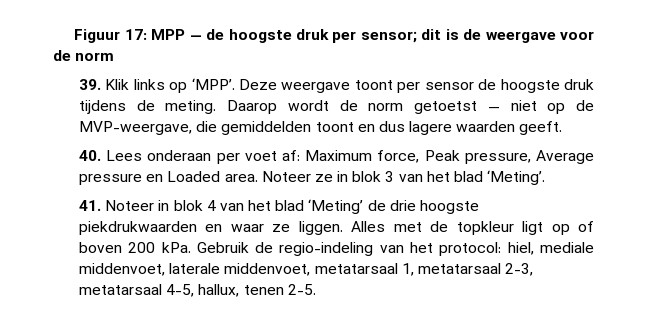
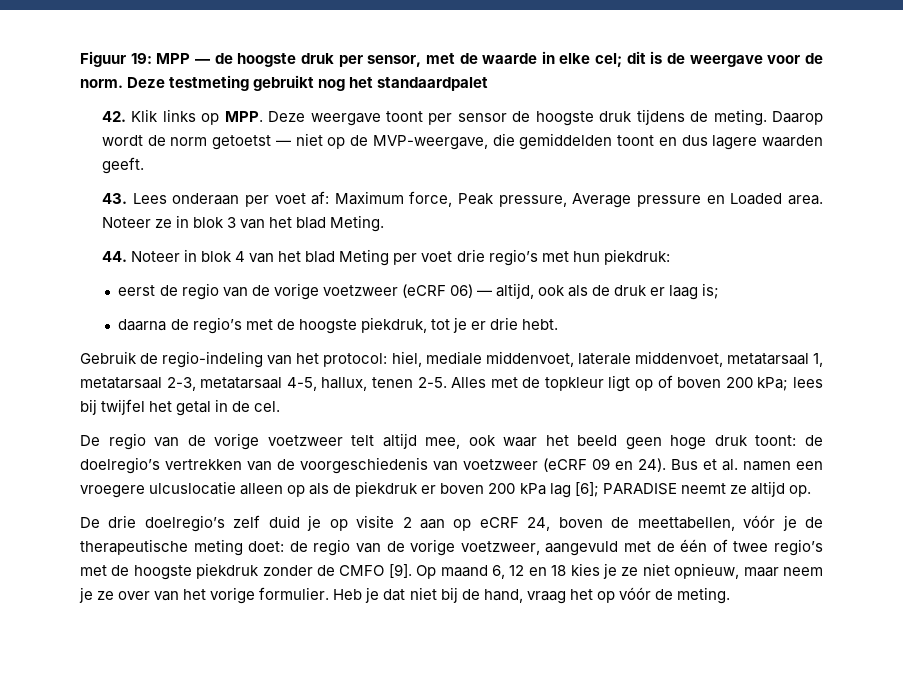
- Figuur 17: MPP — de hoogste druk per sensor; dit is de weergave voor de norm
- 39. Klik links op ‘MPP’. Deze weergave toont per sensor de hoogste druk tijdens de meting.
+ Figuur 19: MPP — de hoogste druk per sensor, met de waarde in elke cel; dit is de weergave voor de norm. Deze testmeting gebruikt nog het standaardpalet
+ 42. Klik links op MPP. Deze weergave toont per sensor de hoogste druk tijdens de meting.
- 40. Lees onderaan per voet af: Maximum force, Peak pressure, Average pressure en Loaded area.
+ 43. Lees onderaan per voet af: Maximum force, Peak pressure, Average pressure en Loaded area.
- Noteer ze in blok 3 van het blad ‘Meting’.
- 41. Noteer in blok 4 van het blad ‘Meting’ de drie hoogste piekdrukwaarden en waar ze liggen. Alles met de topkleur ligt op of boven 200 kPa. Gebruik de regio-indeling van het protocol: hiel, mediale middenvoet, laterale middenvoet, metatarsaal 1, metatarsaal 2-3, metatarsaal 4-5, hallux, tenen 2-5.
+ Noteer ze in blok 3 van het blad Meting.
+ 44. Noteer in blok 4 van het blad Meting per voet drie regio’s met hun piekdruk:
+ eerst de regio van de vorige voetzweer (eCRF 06) — altijd, ook als de druk er laag is;
+ daarna de regio’s met de hoogste piekdruk, tot je er drie hebt.
+ Gebruik de regio-indeling van het protocol: hiel, mediale middenvoet, laterale middenvoet, metatarsaal 1, metatarsaal 2-3, metatarsaal 4-5, hallux, tenen 2-5.
+ Alles met de topkleur ligt op of boven 200 kPa; lees bij twijfel het getal in de cel.
+ De regio van de vorige voetzweer telt altijd mee, ook waar het beeld geen hoge druk toont: de doelregio’s vertrekken van de voorgeschiedenis van voetzweer (eCRF 09 en 24). Bus et al. namen een vroegere ulcuslocatie alleen op als de piekdruk er boven 200 kPa lag [6]; PARADISE neemt ze altijd op.
+ De drie doelregio’s zelf duid je op visite 2 aan op eCRF 24, boven de meettabellen, vóór je de therapeutische meting doet: de regio van de vorige voetzweer, aangevuld met de één of twee regio’s met de hoogste piekdruk zonder de CMFO [9]. Op maand 6, 12 en 18 kies je ze niet opnieuw, maar neem je ze over van het vorige formulier. Heb je dat niet bij de hand, vraag het op vóór de meting.

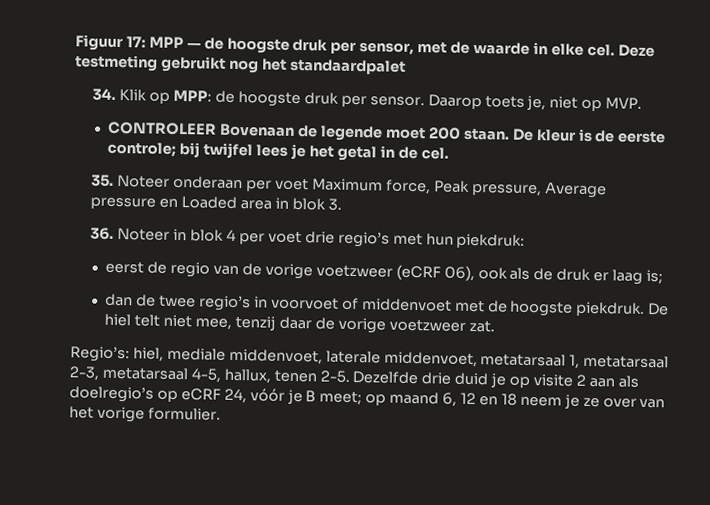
- Figuur 19: MPP — de hoogste druk per sensor, met de waarde in elke cel; dit is de weergave voor de norm.
+ Figuur 17: MPP — de hoogste druk per sensor, met de waarde in elke cel.
- 42. Klik links op MPP. Deze weergave toont per sensor de hoogste druk tijdens de meting. Daarop wordt de norm getoetst — niet op de MVP-weergave, die gemiddelden toont en dus lagere waarden geeft.
- 43. Lees onderaan per voet af: Maximum force, Peak pressure, Average pressure en Loaded area. Noteer ze in blok 3 van het blad Meting.
- 44. Noteer in blok 4 van het blad Meting per voet drie regio’s met hun piekdruk:
+ 34. Klik op MPP: de hoogste druk per sensor. Daarop toets je, niet op MVP.
+ CONTROLEER Bovenaan de legende moet 200 staan. De kleur is de eerste controle; bij twijfel lees je het getal in de cel.
+ 35. Noteer onderaan per voet Maximum force, Peak pressure, Average pressure en Loaded area in blok 3.
+ 36. Noteer in blok 4 per voet drie regio’s met hun piekdruk:
- eerst de regio van de vorige voetzweer (eCRF 06) — altijd, ook als de druk er laag is;
+ eerst de regio van de vorige voetzweer (eCRF 06), ook als de druk er laag is;
- daarna de regio’s met de hoogste piekdruk, tot je er drie hebt.
- Gebruik de regio-indeling van het protocol: hiel, mediale middenvoet, laterale middenvoet, metatarsaal 1, metatarsaal 2-3, metatarsaal 4-5, hallux, tenen 2-5.
+ dan de twee regio’s in voorvoet of middenvoet met de hoogste piekdruk. De hiel telt niet mee, tenzij daar de vorige voetzweer zat.
+ Regio’s: hiel, mediale middenvoet, laterale middenvoet, metatarsaal 1, metatarsaal 2-3, metatarsaal 4-5, hallux, tenen 2-5.
- Alles met de topkleur ligt op of boven 200 kPa; lees bij twijfel het getal in de cel.
- De regio van de vorige voetzweer telt altijd mee, ook waar het beeld geen hoge druk toont: de doelregio’s vertrekken van de voorgeschiedenis van voetzweer (eCRF 09 en 24). Bus et al. namen een vroegere ulcuslocatie alleen op als de piekdruk er boven 200 kPa lag [6]; PARADISE neemt ze altijd op.
- De drie doelregio’s zelf duid je op visite 2 aan op eCRF 24, boven de meettabellen, vóór je de therapeutische meting doet: de regio van de vorige voetzweer, aangevuld met de één of twee regio’s met de hoogste piekdruk zonder de CMFO [9]. Op maand 6, 12 en 18 kies je ze niet opnieuw, maar neem je ze over van het vorige formulier. Heb je dat niet bij de hand, vraag het op vóór de meting.
+ Dezelfde drie duid je op visite 2 aan als doelregio’s op eCRF 24, vóór je B meet; op maand 6, 12 en 18 neem je ze over van het vorige formulier.

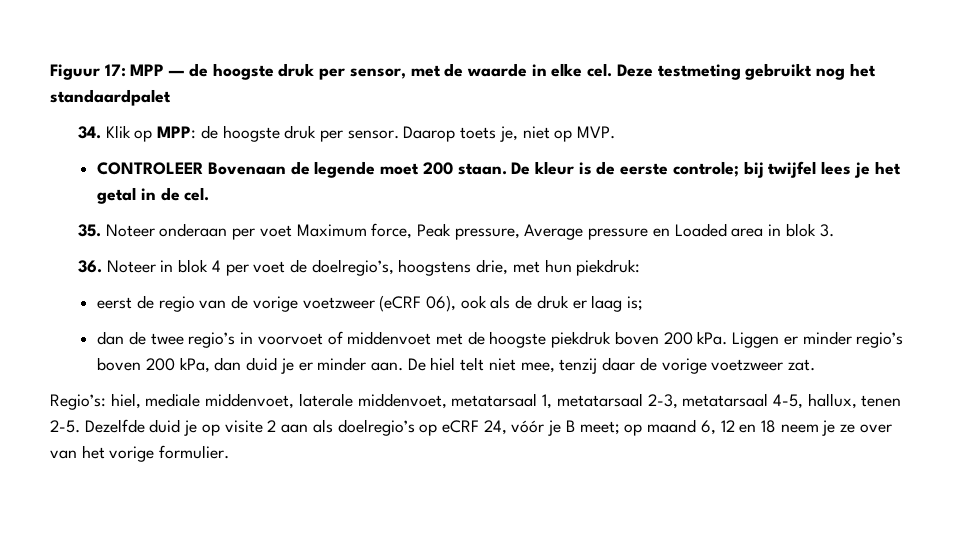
- 36. Noteer in blok 4 per voet drie regio’s met hun piekdruk:
+ 36. Noteer in blok 4 per voet de doelregio’s, hoogstens drie, met hun piekdruk:
- dan de twee regio’s in voorvoet of middenvoet met de hoogste piekdruk.
+ dan de twee regio’s in voorvoet of middenvoet met de hoogste piekdruk boven 200 kPa. Liggen er minder regio’s boven 200 kPa, dan duid je er minder aan.
- Dezelfde drie duid je op visite 2 aan als doelregio’s op eCRF 24, vóór je B meet; op maand 6, 12 en 18 neem je ze over van het vorige formulier.
+ Dezelfde duid je op visite 2 aan als doelregio’s op eCRF 24, vóór je B meet; op maand 6, 12 en 18 neem je ze over van het vorige formulier.

